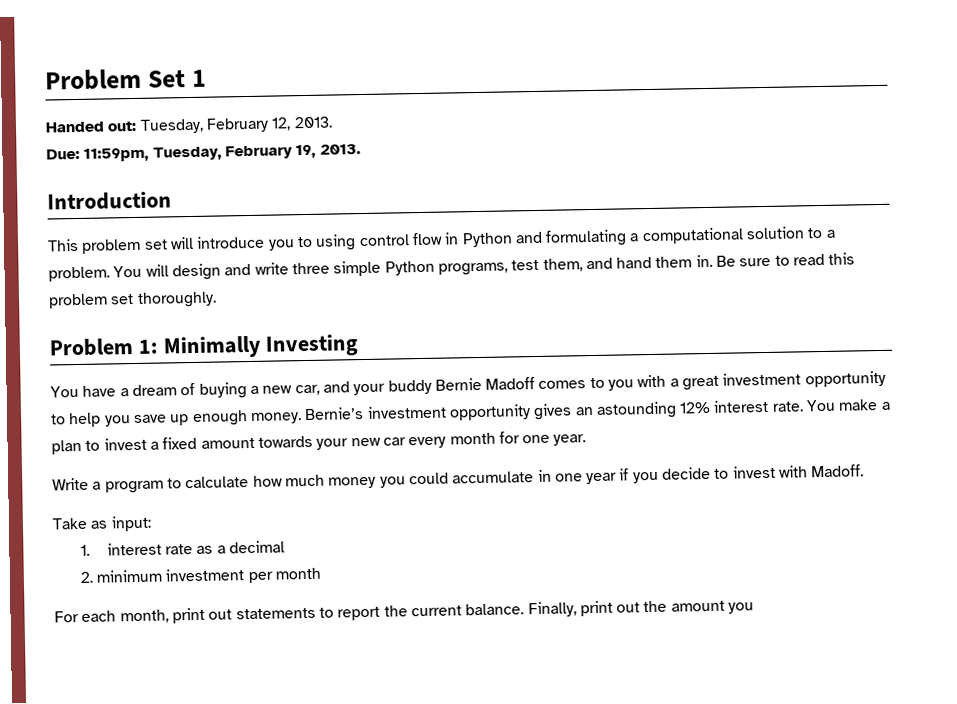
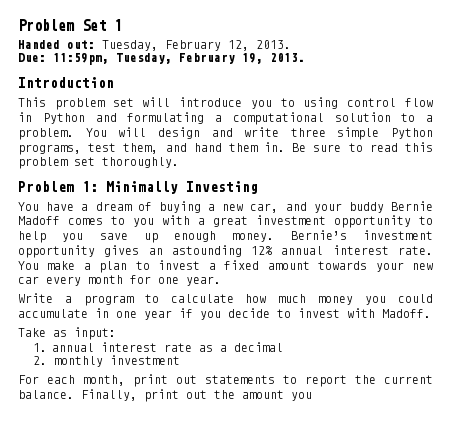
- Bernie’s investment opportunity gives an astounding 12% interest rate.
+ Bernie’s investment opportunity gives an astounding 12% annual interest rate.
- 1. interest rate as a decimal
+ 1. annual interest rate as a decimal
- 2. minimum investment per month
+ 2. monthly investment

